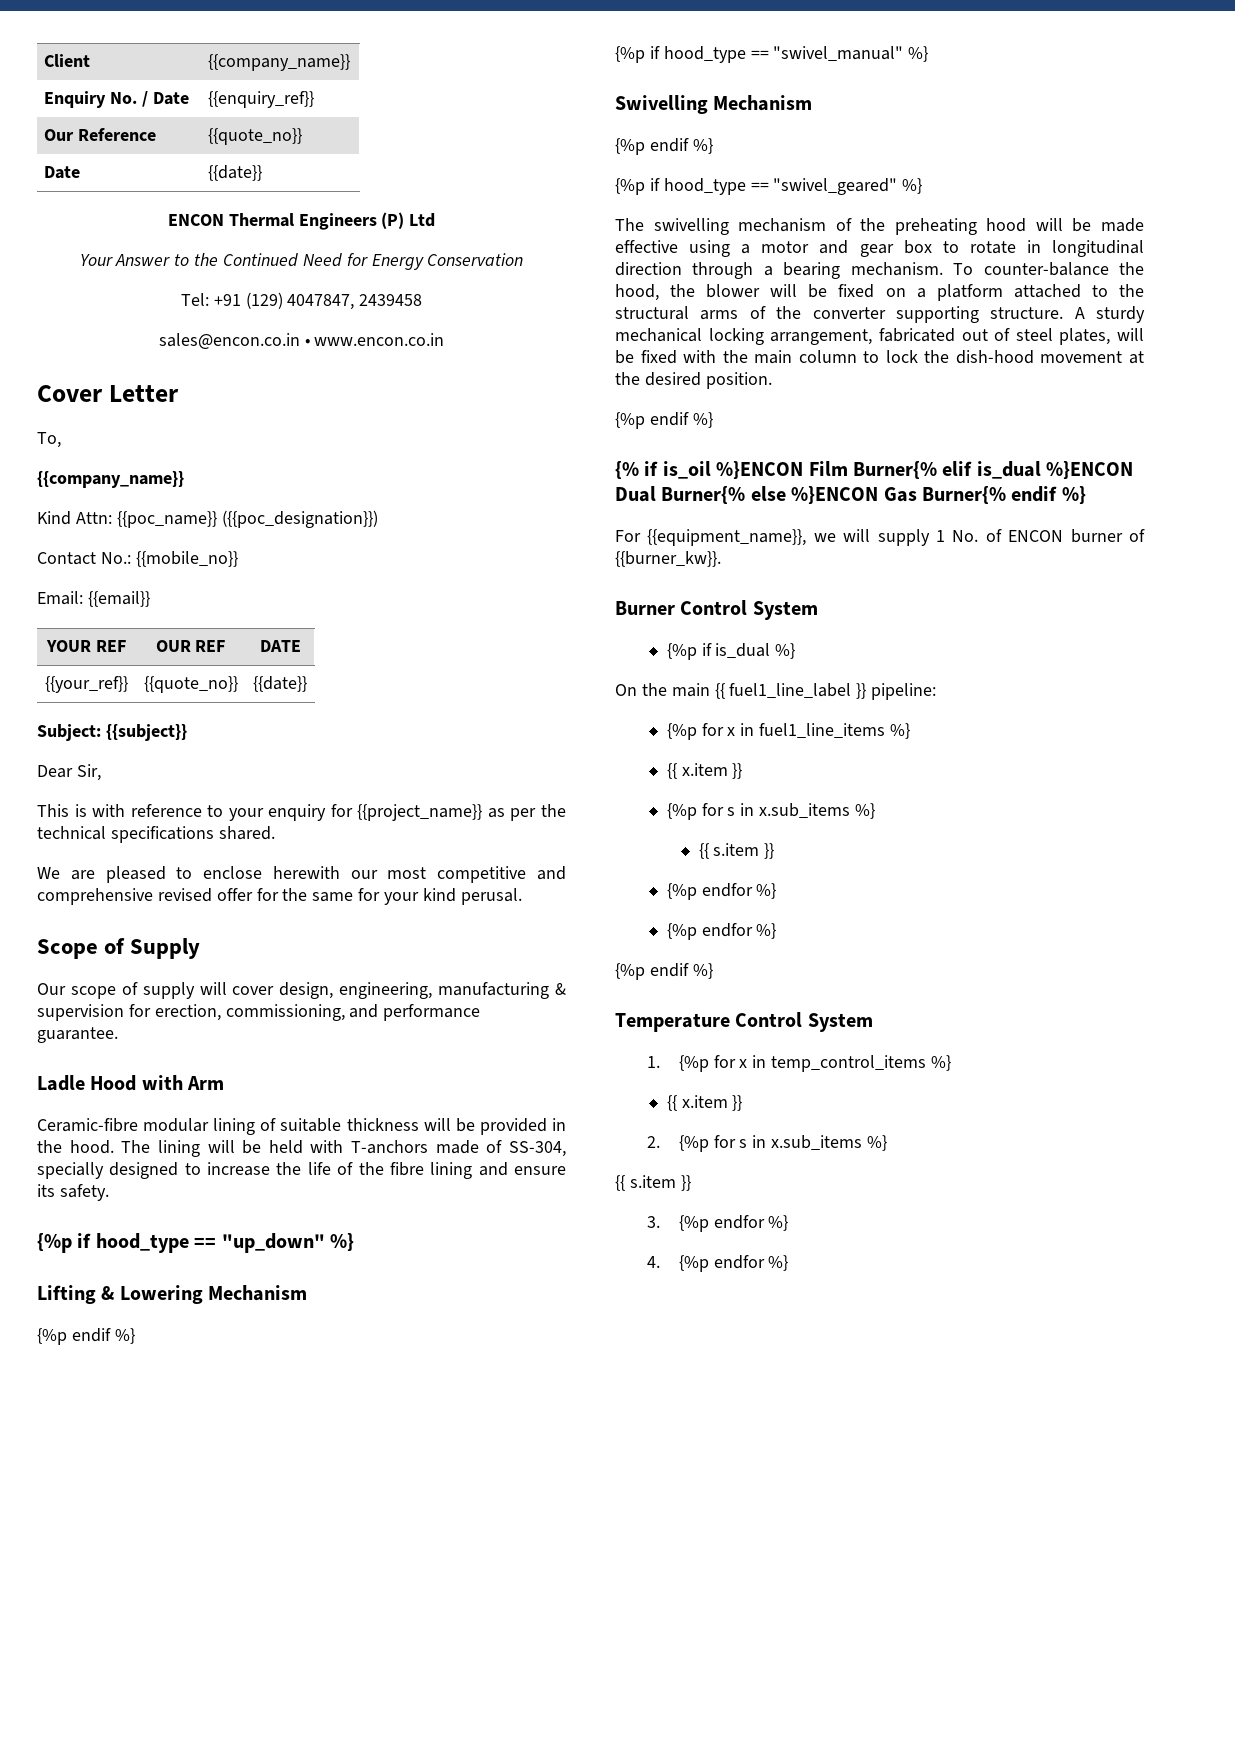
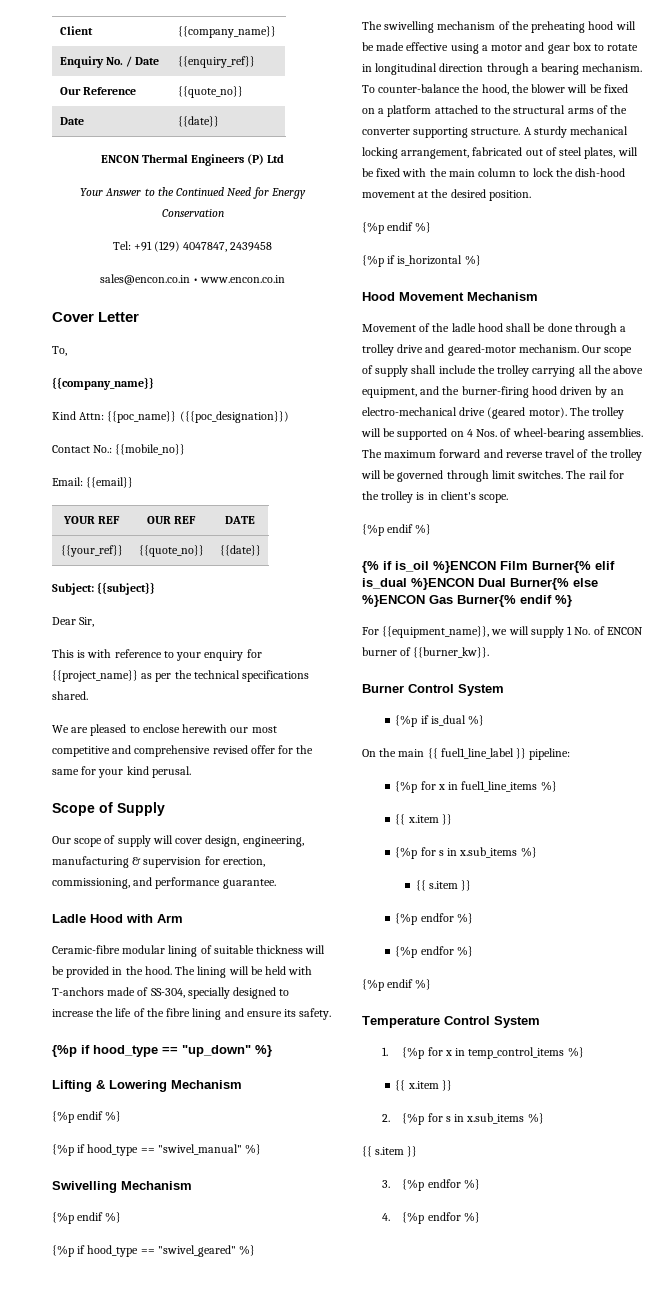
+ {%p if is_horizontal %}
+ Hood Movement Mechanism
+ Movement of the ladle hood shall be done through a trolley drive and geared-motor mechanism. Our scope of supply shall include the trolley carrying all the above equipment, and the burner-firing hood driven by an electro-mechanical drive (geared motor). The trolley will be supported on 4 Nos. of wheel-bearing assemblies. The maximum forward and reverse travel of the trolley will be governed through limit switches. The rail for the trolley is in client's scope.
+ {%p endif %}

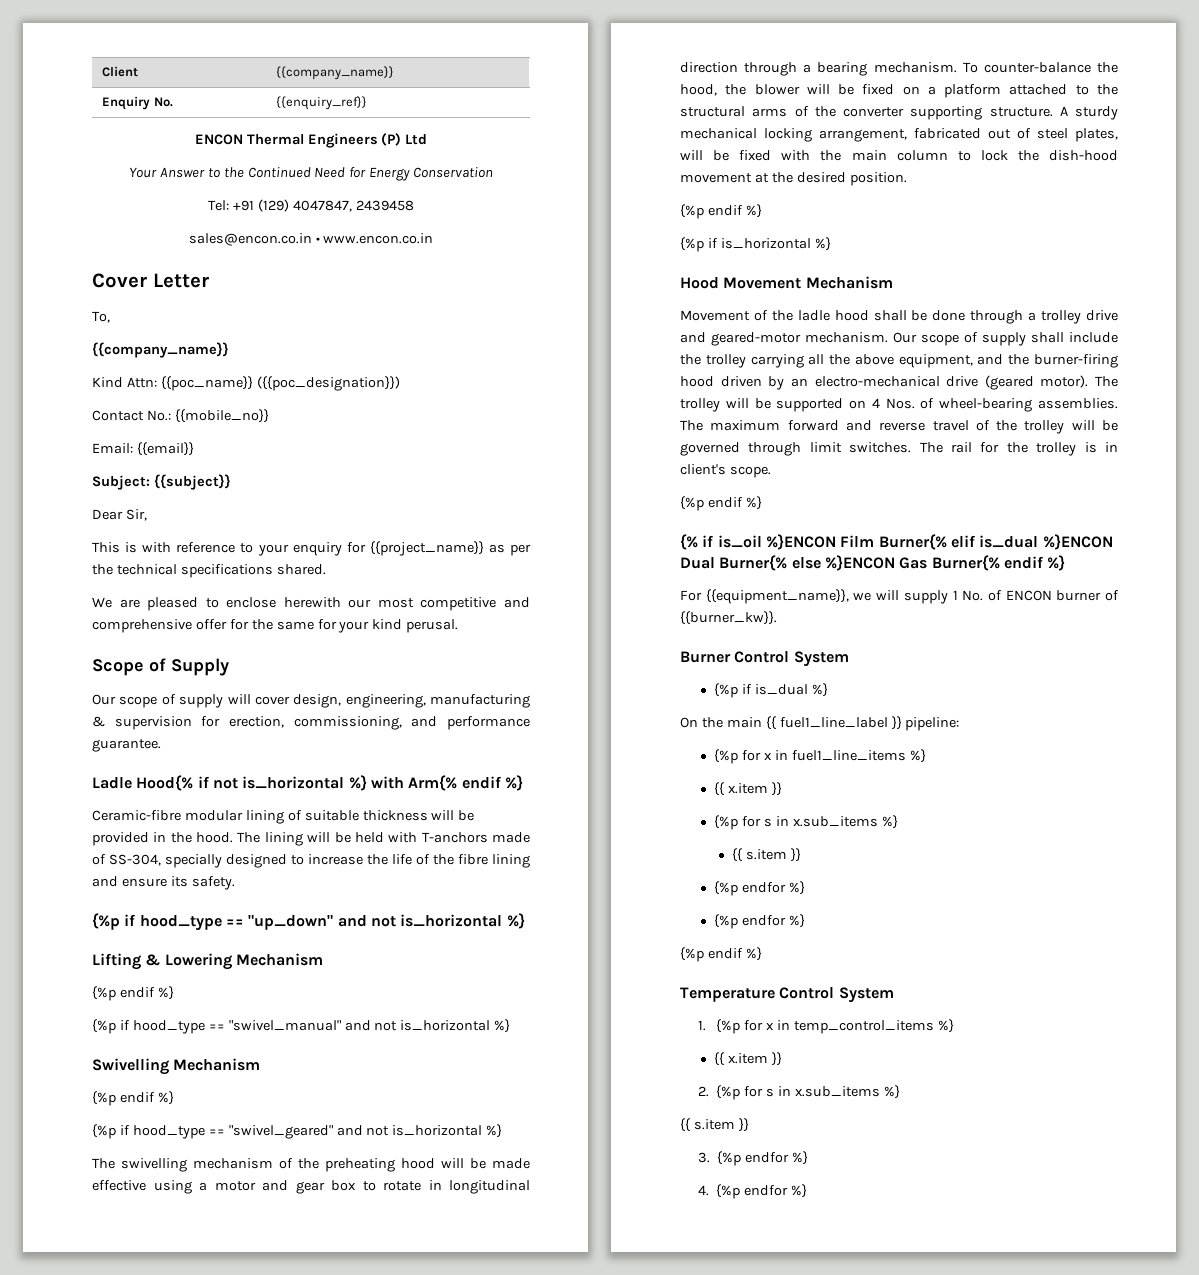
- Enquiry No. / Date | {{enquiry_ref}}
+ Enquiry No. | {{enquiry_ref}}
- Our Reference | {{quote_no}}
- Date | {{date}}
- YOUR REF | OUR REF | DATE
- {{your_ref}} | {{quote_no}} | {{date}}
- We are pleased to enclose herewith our most competitive and comprehensive revised offer for the same for your kind perusal.
+ We are pleased to enclose herewith our most competitive and comprehensive offer for the same for your kind perusal.
- Ladle Hood with Arm
+ Ladle Hood{% if not is_horizontal %} with Arm{% endif %}
- {%p if hood_type == "up_down" %}
+ {%p if hood_type == "up_down" and not is_horizontal %}
- {%p if hood_type == "swivel_manual" %}
+ {%p if hood_type == "swivel_manual" and not is_horizontal %}
- {%p if hood_type == "swivel_geared" %}
+ {%p if hood_type == "swivel_geared" and not is_horizontal %}

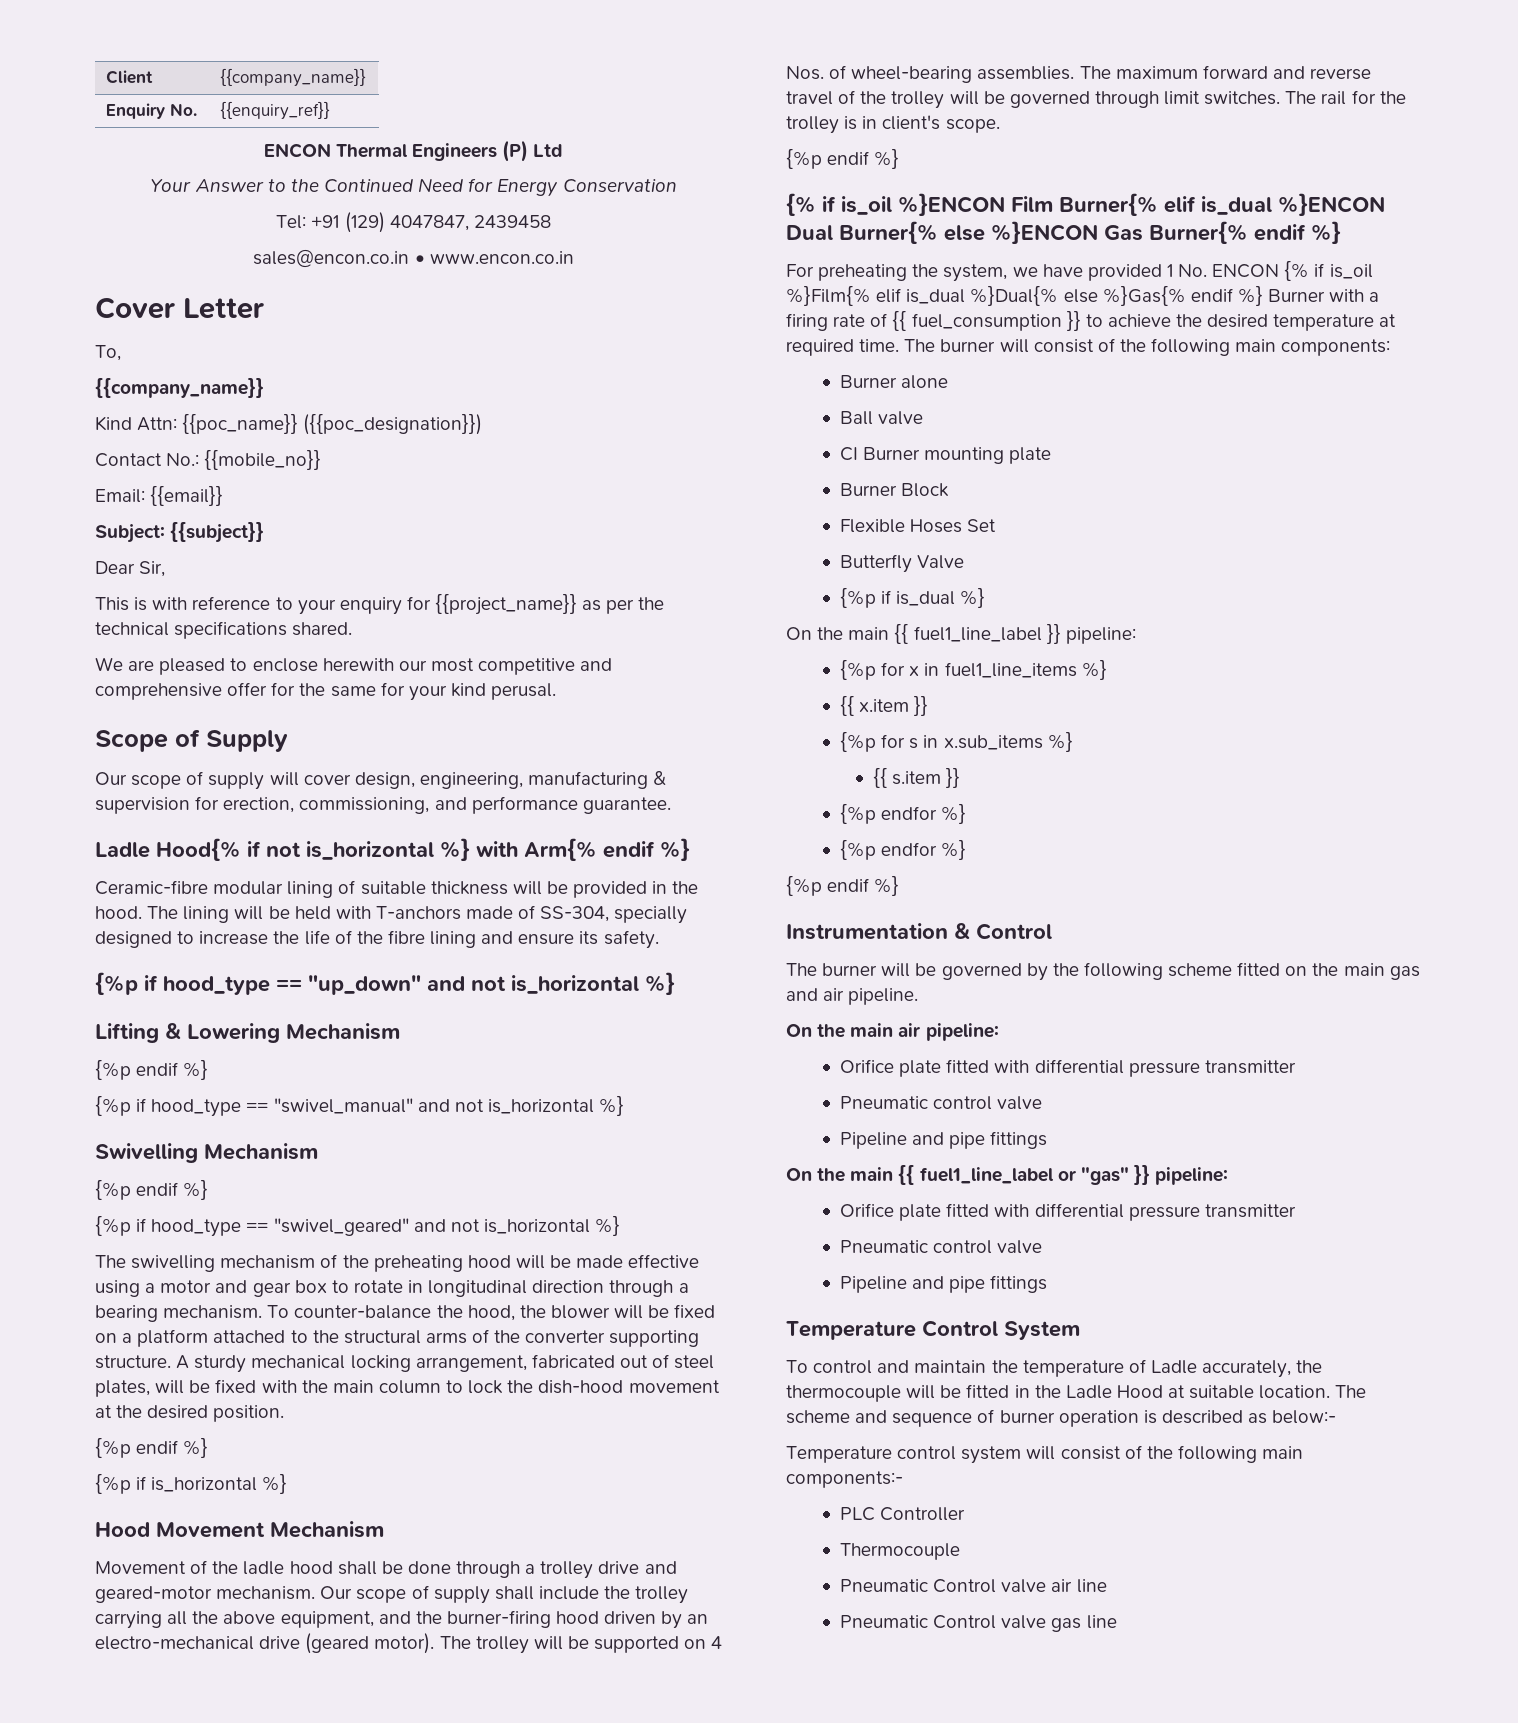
- For {{equipment_name}}, we will supply 1 No. of ENCON burner of {{burner_kw}}.
- Burner Control System
+ For preheating the system, we have provided 1 No. ENCON {% if is_oil %}Film{% elif is_dual %}Dual{% else %}Gas{% endif %} Burner with a firing rate of {{ fuel_consumption }} to achieve the desired temperature at required time. The burner will consist of the following main components:
+ Burner alone
+ Ball valve
+ CI Burner mounting plate
+ Burner Block
+ Flexible Hoses Set
+ Butterfly Valve
+ Instrumentation & Control
+ The burner will be governed by the following scheme fitted on the main gas and air pipeline.
+ On the main air pipeline:
+ Orifice plate fitted with differential pressure transmitter
+ Pneumatic control valve
+ Pipeline and pipe fittings
+ On the main {{ fuel1_line_label or "gas" }} pipeline:
+ Orifice plate fitted with differential pressure transmitter
+ Pneumatic control valve
+ Pipeline and pipe fittings
  Temperature Control System
- 1. {%p for x in temp_control_items %}
- {{ x.item }}
- 2. {%p for s in x.sub_items %}
- {{ s.item }}
- 3. {%p endfor %}
- 4. {%p endfor %}
+ To control and maintain the temperature of Ladle accurately, the thermocouple will be fitted in the Ladle Hood at suitable location. The scheme and sequence of burner operation is described as below:-
+ Temperature control system will consist of the following main components:-
+ PLC Controller
+ Thermocouple
+ Pneumatic Control valve air line
+ Pneumatic Control valve gas line

